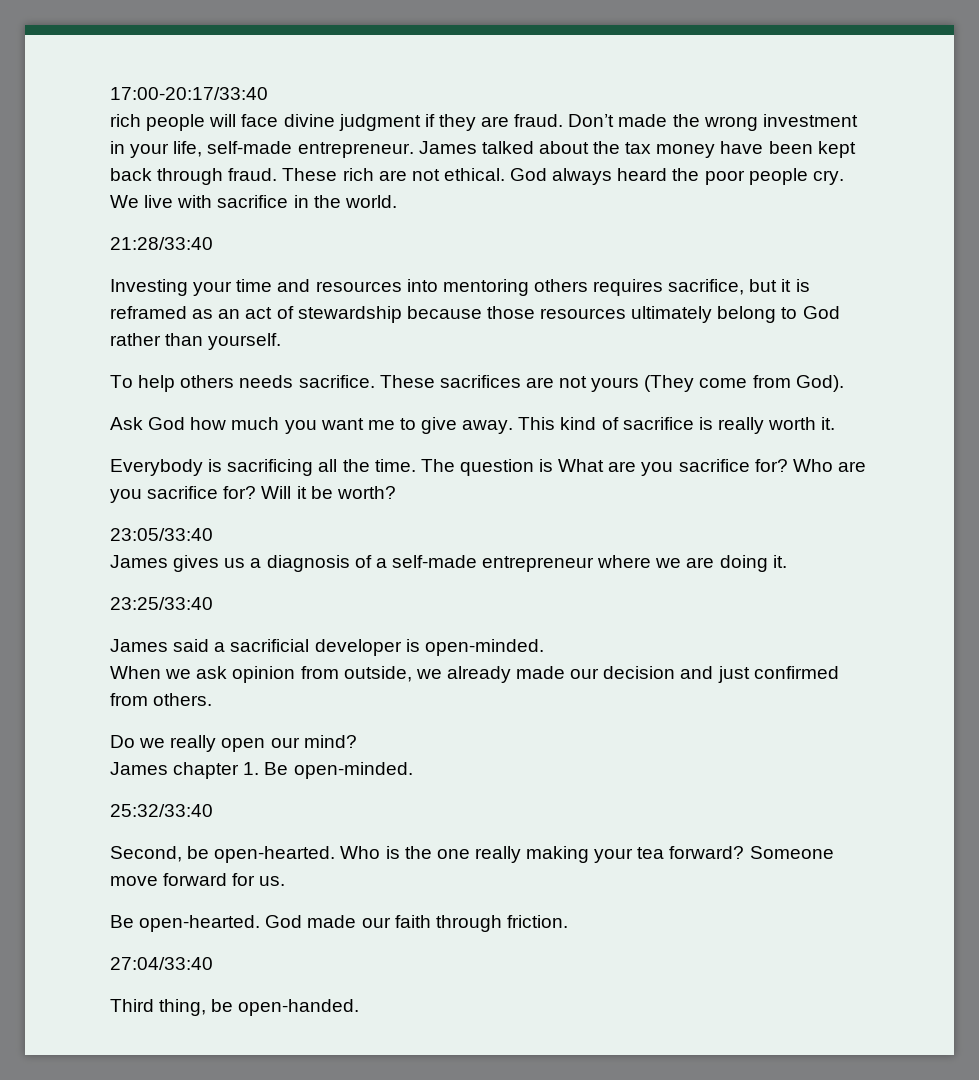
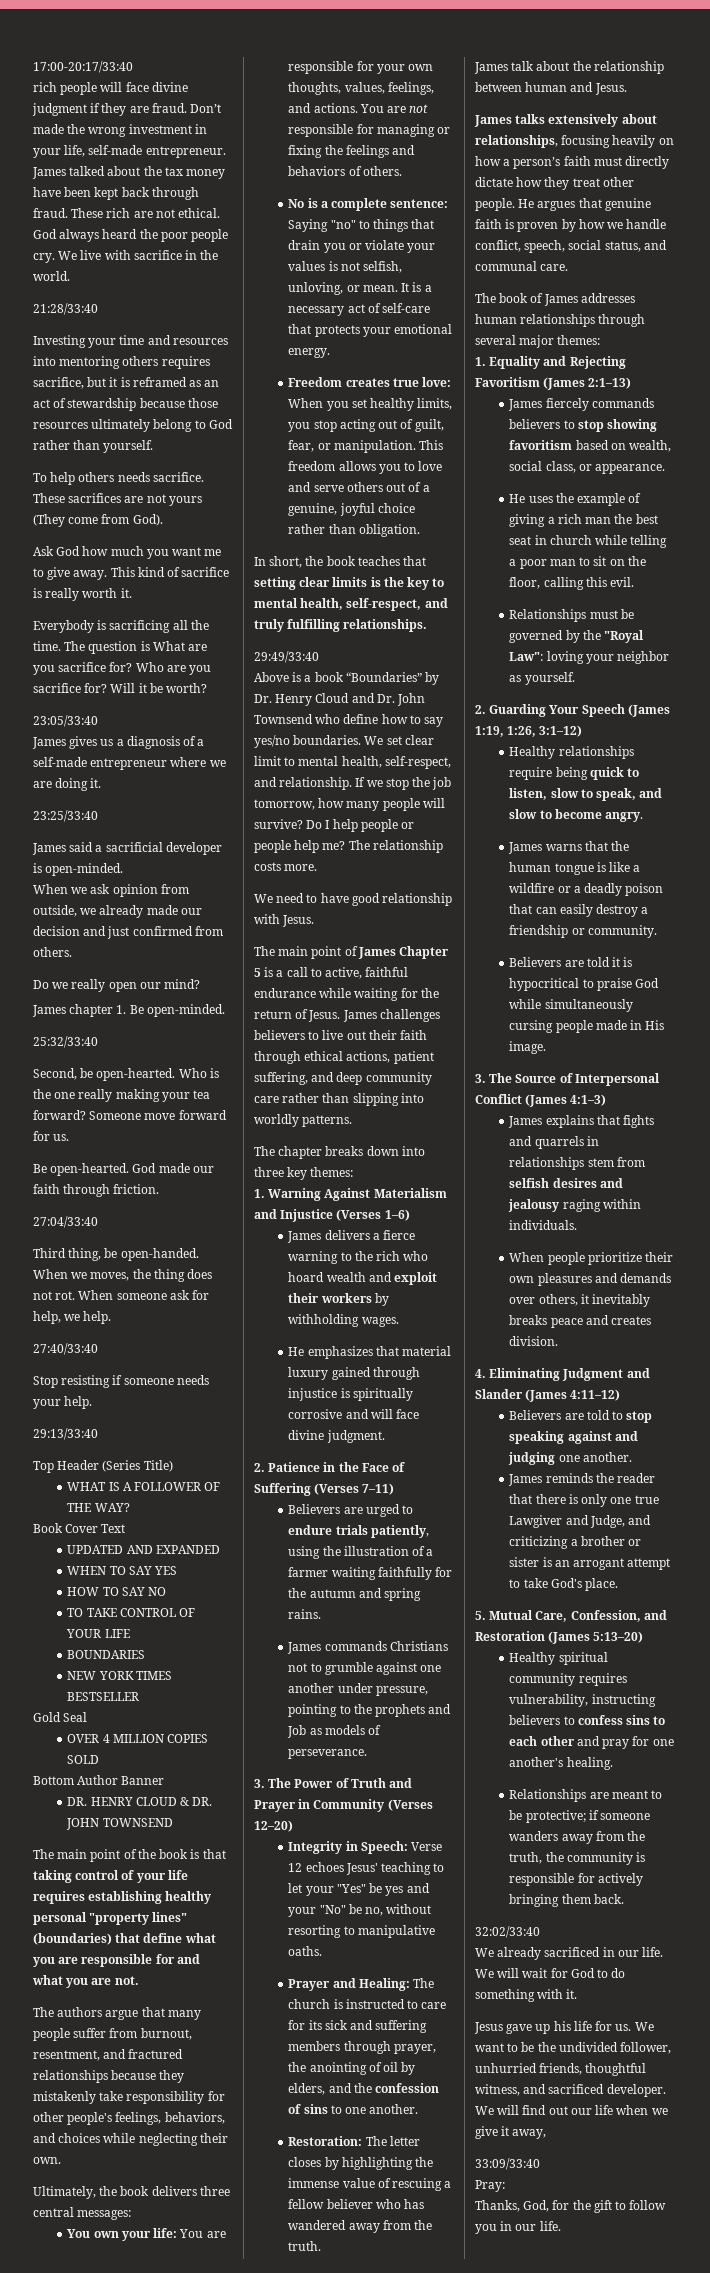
+ When we moves, the thing does not rot. When someone ask for help, we help.
+ 27:40/33:40
+ Stop resisting if someone needs your help.
+ 29:13/33:40
+ Top Header (Series Title)
+ WHAT IS A FOLLOWER OF THE WAY?
+ Book Cover Text
+ UPDATED AND EXPANDED
+ WHEN TO SAY YES
+ HOW TO SAY NO
+ TO TAKE CONTROL OF YOUR LIFE
+ BOUNDARIES
+ NEW YORK TIMES BESTSELLER
+ Gold Seal
+ OVER 4 MILLION COPIES SOLD
+ Bottom Author Banner
+ DR. HENRY CLOUD & DR. JOHN TOWNSEND
+ The main point of the book is that taking control of your life requires establishing healthy personal "property lines" (boundaries) that define what you are responsible for and what you are not.
+ The authors argue that many people suffer from burnout, resentment, and fractured relationships because they mistakenly take responsibility for other people's feelings, behaviors, and choices while neglecting their own.
+ Ultimately, the book delivers three central messages:
+ You own your life: You are responsible for your own thoughts, values, feelings, and actions. You are not responsible for managing or fixing the feelings and behaviors of others.
+ No is a complete sentence: Saying "no" to things that drain you or violate your values is not selfish, unloving, or mean. It is a necessary act of self-care that protects your emotional energy.
+ Freedom creates true love: When you set healthy limits, you stop acting out of guilt, fear, or manipulation. This freedom allows you to love and serve others out of a genuine, joyful choice rather than obligation.
+ In short, the book teaches that setting clear limits is the key to mental health, self-respect, and truly fulfilling relationships.
+ 29:49/33:40
+ Above is a book “Boundaries” by Dr. Henry Cloud and Dr. John Townsend who define how to say yes/no boundaries. We set clear limit to mental health, self-respect, and relationship. If we stop the job tomorrow, how many people will survive? Do I help people or people help me? The relationship costs more.
+ We need to have good relationship with Jesus.
+ The main point of James Chapter 5 is a call to active, faithful endurance while waiting for the return of Jesus. James challenges believers to live out their faith through ethical actions, patient suffering, and deep community care rather than slipping into worldly patterns.
+ The chapter breaks down into three key themes:
+ 1. Warning Against Materialism and Injustice (Verses 1–6)
+ James delivers a fierce warning to the rich who hoard wealth and exploit their workers by withholding wages.
+ He emphasizes that material luxury gained through injustice is spiritually corrosive and will face divine judgment.
+ 2. Patience in the Face of Suffering (Verses 7–11)
+ Believers are urged to endure trials patiently, using the illustration of a farmer waiting faithfully for the autumn and spring rains.
+ James commands Christians not to grumble against one another under pressure, pointing to the prophets and Job as models of perseverance.
+ 3. The Power of Truth and Prayer in Community (Verses 12–20)
+ Integrity in Speech: Verse 12 echoes Jesus' teaching to let your "Yes" be yes and your "No" be no, without resorting to manipulative oaths.
+ Prayer and Healing: The church is instructed to care for its sick and suffering members through prayer, the anointing of oil by elders, and the confession of sins to one another.
+ Restoration: The letter closes by highlighting the immense value of rescuing a fellow believer who has wandered away from the truth.
+ James talk about the relationship between human and Jesus.
+ James talks extensively about relationships, focusing heavily on how a person’s faith must directly dictate how they treat other people. He argues that genuine faith is proven by how we handle conflict, speech, social status, and communal care.
+ The book of James addresses human relationships through several major themes:
+ 1. Equality and Rejecting Favoritism (James 2:1–13)
+ James fiercely commands believers to stop showing favoritism based on wealth, social class, or appearance.
+ He uses the example of giving a rich man the best seat in church while telling a poor man to sit on the floor, calling this evil.
+ Relationships must be governed by the "Royal Law": loving your neighbor as yourself.
+ 2. Guarding Your Speech (James 1:19, 1:26, 3:1–12)
+ Healthy relationships require being quick to listen, slow to speak, and slow to become angry.
+ James warns that the human tongue is like a wildfire or a deadly poison that can easily destroy a friendship or community.
+ Believers are told it is hypocritical to praise God while simultaneously cursing people made in His image.
+ 3. The Source of Interpersonal Conflict (James 4:1–3)
+ James explains that fights and quarrels in relationships stem from selfish desires and jealousy raging within individuals.
+ When people prioritize their own pleasures and demands over others, it inevitably breaks peace and creates division.
+ 4. Eliminating Judgment and Slander (James 4:11–12)
+ Believers are told to stop speaking against and judging one another.
+ James reminds the reader that there is only one true Lawgiver and Judge, and criticizing a brother or sister is an arrogant attempt to take God's place.
+ 5. Mutual Care, Confession, and Restoration (James 5:13–20)
+ Healthy spiritual community requires vulnerability, instructing believers to confess sins to each other and pray for one another's healing.
+ Relationships are meant to be protective; if someone wanders away from the truth, the community is responsible for actively bringing them back.
+ 32:02/33:40
+ We already sacrificed in our life. We will wait for God to do something with it.
+ Jesus gave up his life for us. We want to be the undivided follower, unhurried friends, thoughtful witness, and sacrificed developer. We will find out our life when we give it away,
+ 33:09/33:40
+ Pray:
+ Thanks, God, for the gift to follow you in our life.

